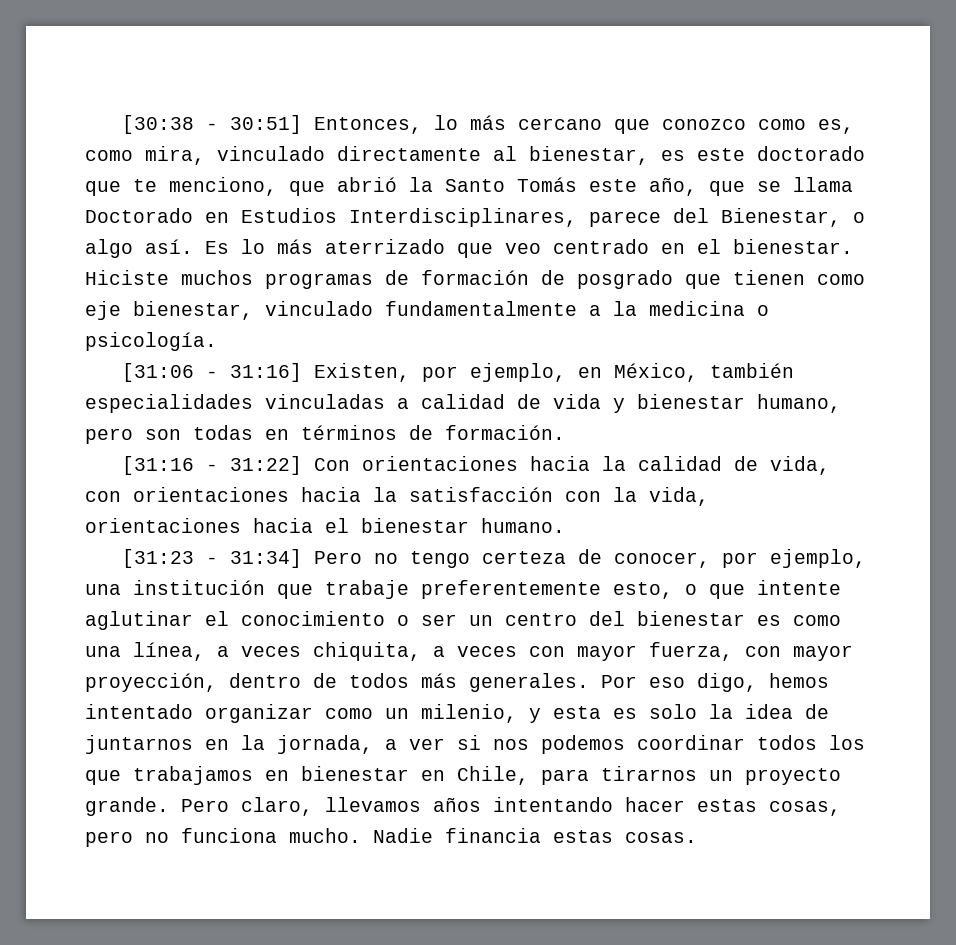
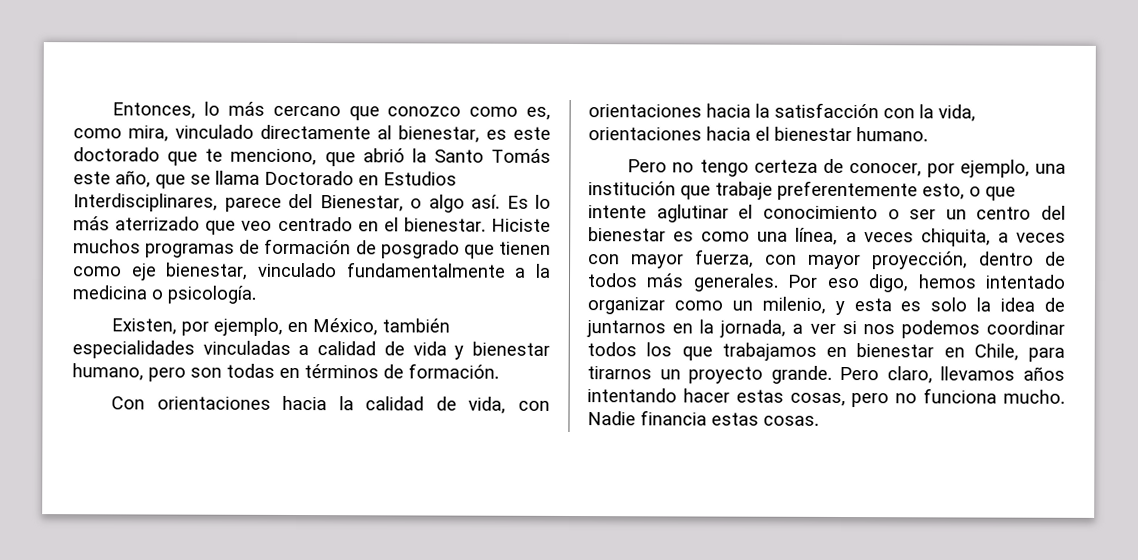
- [30:38 - 30:51] Entonces, lo más cercano que conozco como es, como mira, vinculado directamente al bienestar, es este doctorado que te menciono, que abrió la Santo Tomás este año, que se llama Doctorado en Estudios Interdisciplinares, parece del Bienestar, o algo así.
+ Entonces, lo más cercano que conozco como es, como mira, vinculado directamente al bienestar, es este doctorado que te menciono, que abrió la Santo Tomás este año, que se llama Doctorado en Estudios Interdisciplinares, parece del Bienestar, o algo así.
- [31:06 - 31:16] Existen, por ejemplo, en México, también especialidades vinculadas a calidad de vida y bienestar humano, pero son todas en términos de formación.
+ Existen, por ejemplo, en México, también especialidades vinculadas a calidad de vida y bienestar humano, pero son todas en términos de formación.
- [31:16 - 31:22] Con orientaciones hacia la calidad de vida, con orientaciones hacia la satisfacción con la vida, orientaciones hacia el bienestar humano.
+ Con orientaciones hacia la calidad de vida, con orientaciones hacia la satisfacción con la vida, orientaciones hacia el bienestar humano.
- [31:23 - 31:34] Pero no tengo certeza de conocer, por ejemplo, una institución que trabaje preferentemente esto, o que intente aglutinar el conocimiento o ser un centro del bienestar es como una línea, a veces chiquita, a veces con mayor fuerza, con mayor proyección, dentro de todos más generales.
+ Pero no tengo certeza de conocer, por ejemplo, una institución que trabaje preferentemente esto, o que intente aglutinar el conocimiento o ser un centro del bienestar es como una línea, a veces chiquita, a veces con mayor fuerza, con mayor proyección, dentro de todos más generales.

